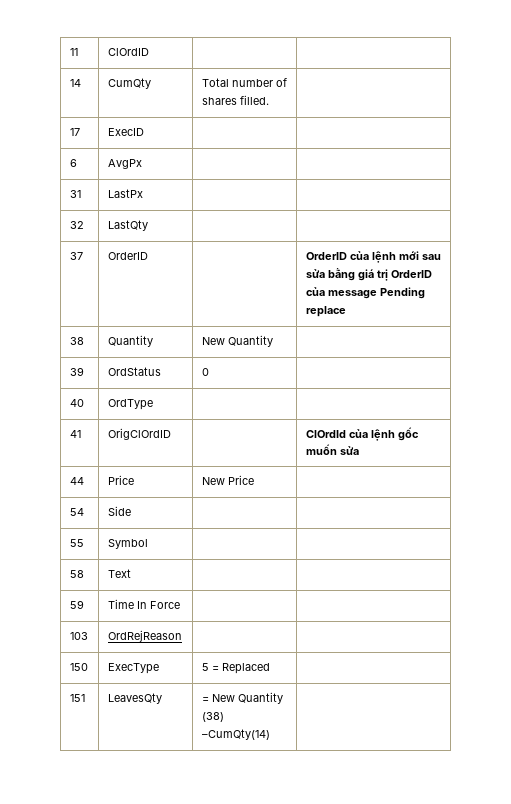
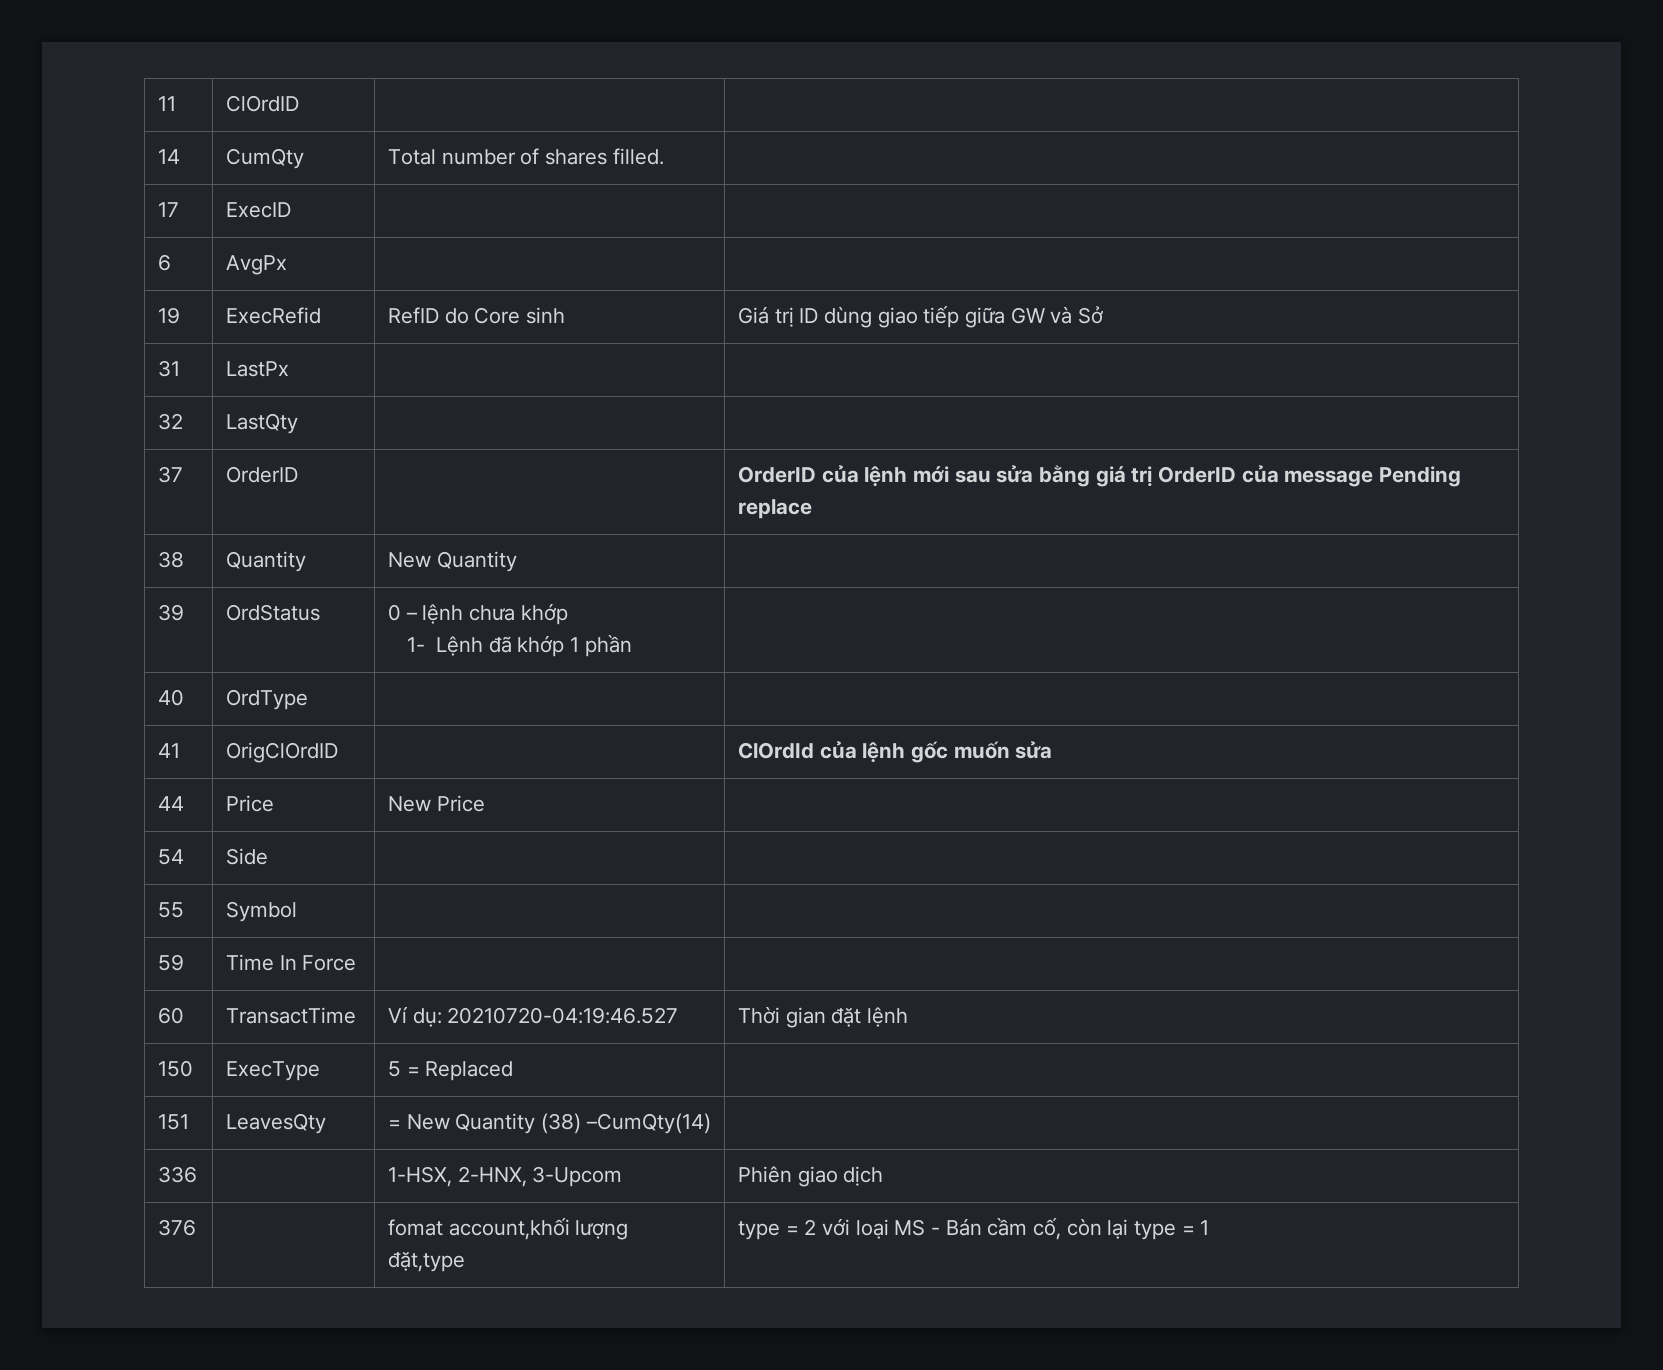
+ 19 | ExecRefid | RefID do Core sinh | Giá trị ID dùng giao tiếp giữa GW và Sở
- 39 | OrdStatus | 0 |
+ 39 | OrdStatus | 0 – lệnh chưa khớp
+ 1- Lệnh đã khớp 1 phần |
- 58 | Text | |
- 103 | OrdRejReason | |
+ 60 | TransactTime | Ví dụ: 20210720-04:19:46.527 | Thời gian đặt lệnh
+ 336 | | 1-HSX, 2-HNX, 3-Upcom | Phiên giao dịch
+ 376 | | fomat account,khối lượng đặt,type | type = 2 với loại MS - Bán cầm cố, còn lại type = 1

